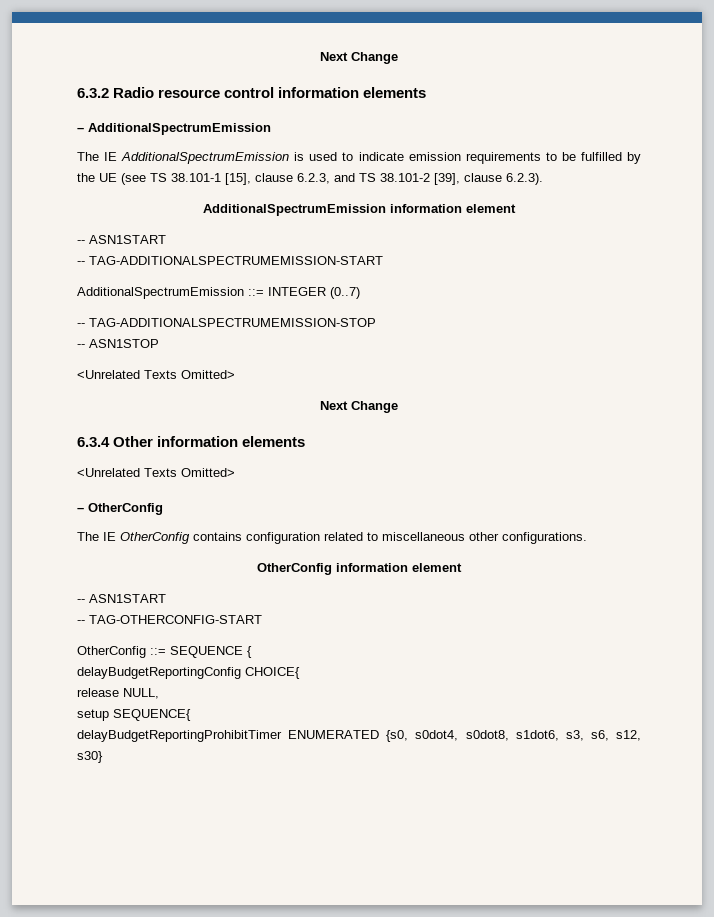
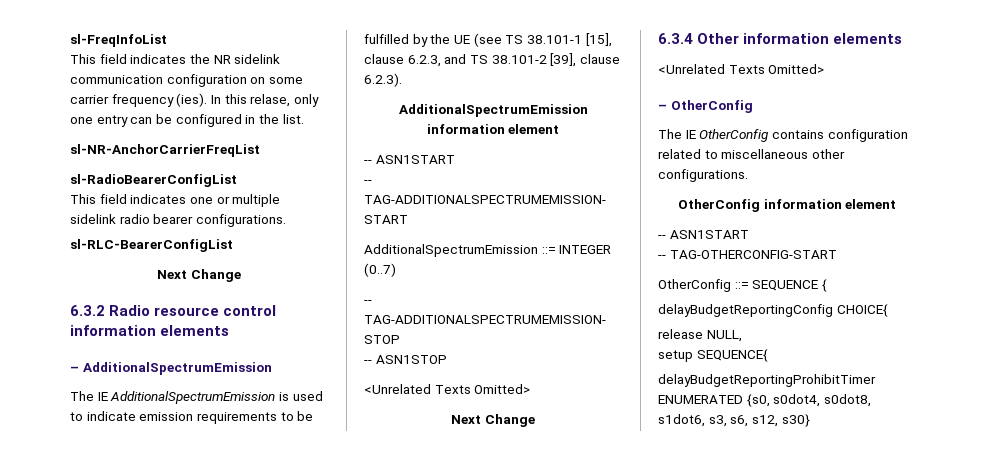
+ sl-FreqInfoList
+ This field indicates the NR sidelink communication configuration on some carrier frequency (ies). In this relase, only one entry can be configured in the list.
+ sl-NR-AnchorCarrierFreqList
+ sl-RadioBearerConfigList
+ This field indicates one or multiple sidelink radio bearer configurations.
+ sl-RLC-BearerConfigList

